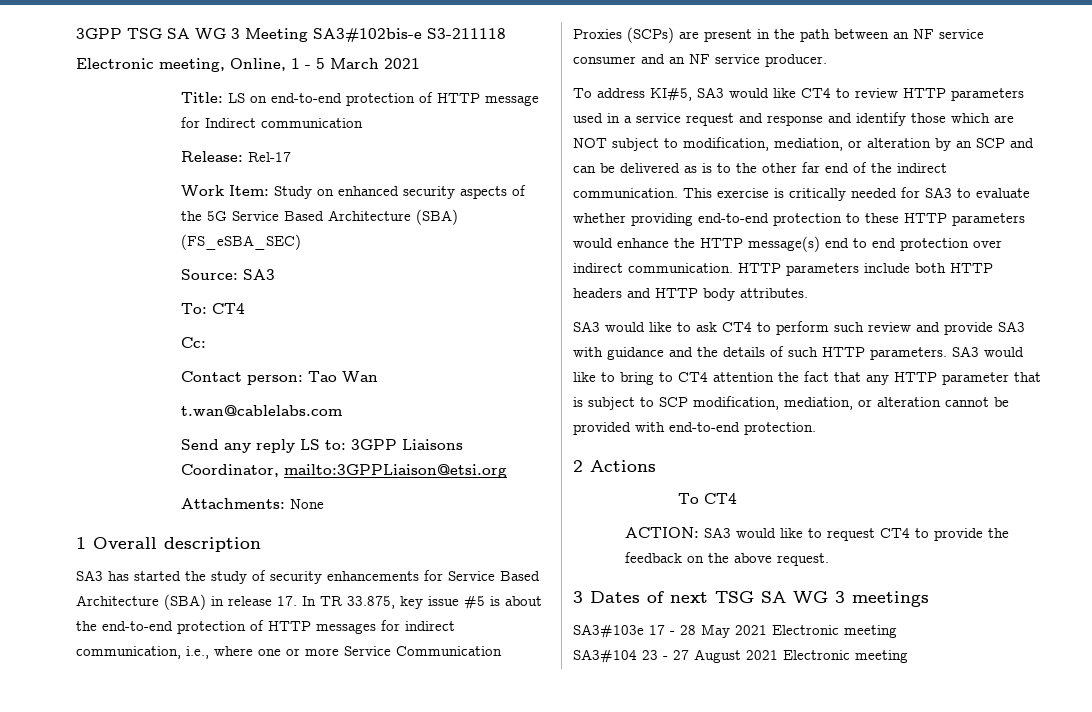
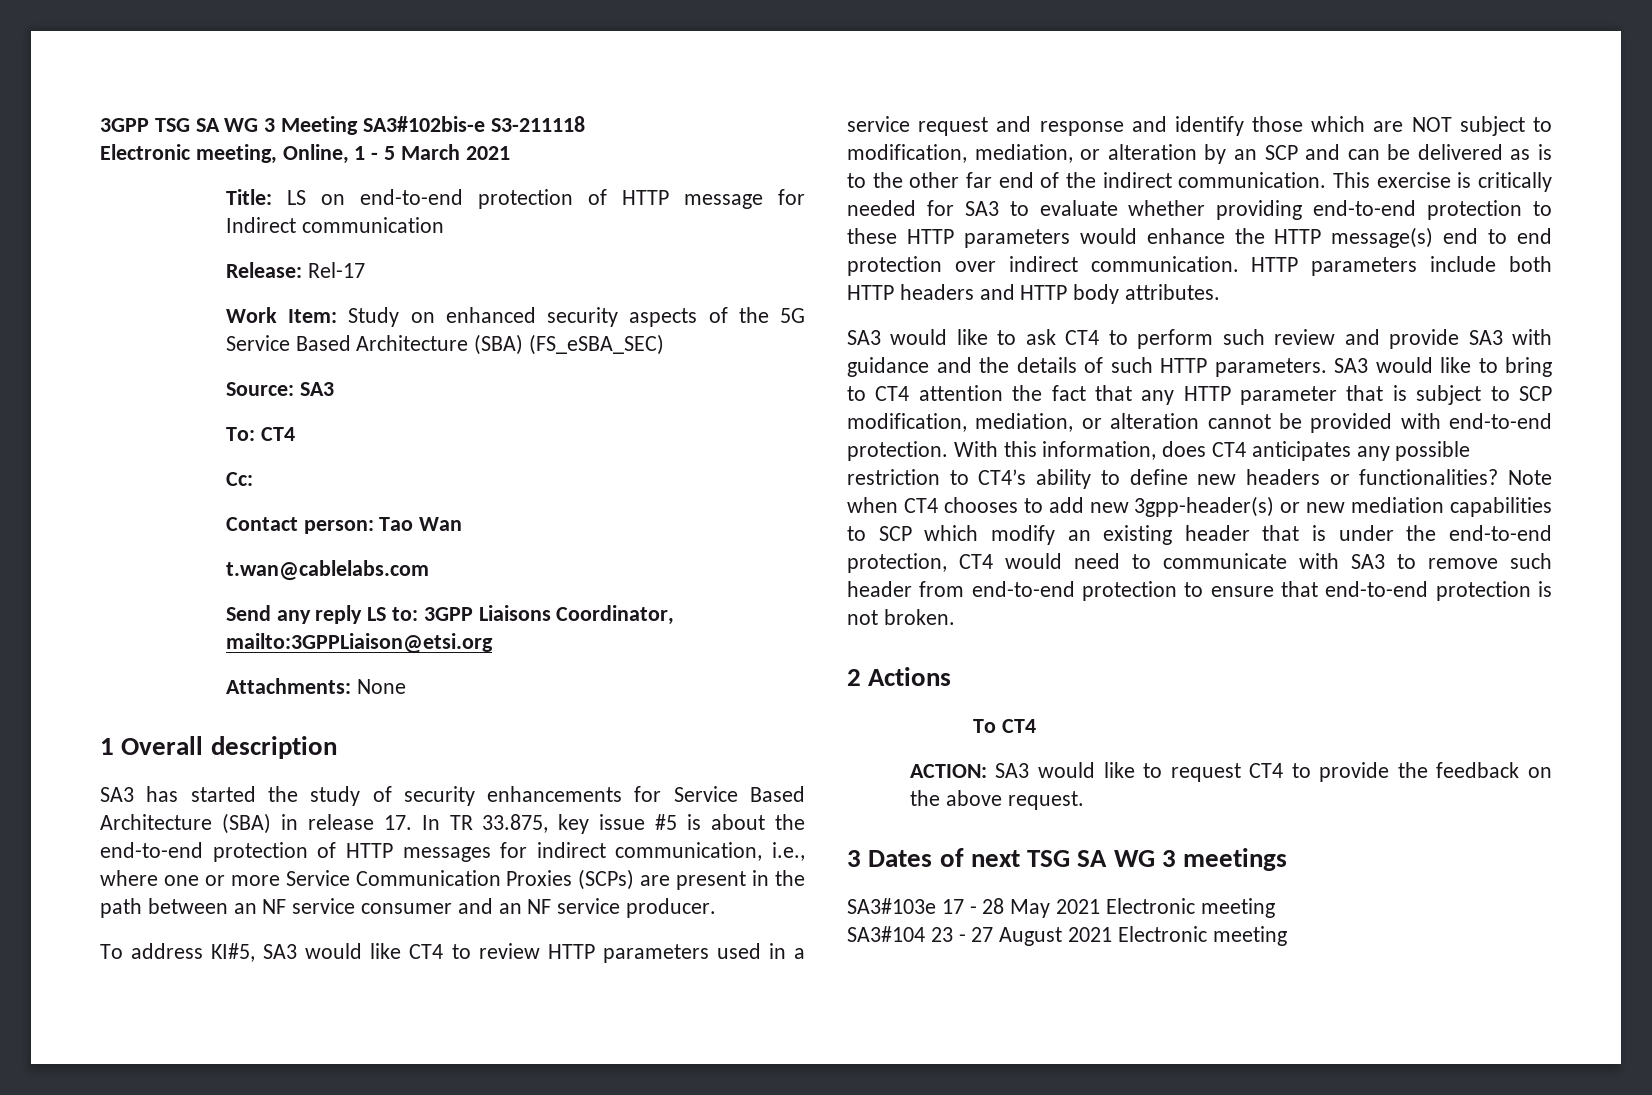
+ With this information, does CT4 anticipates any possible restriction to CT4’s ability to define new headers or functionalities? Note when CT4 chooses to add new 3gpp-header(s) or new mediation capabilities to SCP which modify an existing header that is under the end-to-end protection, CT4 would need to communicate with SA3 to remove such header from end-to-end protection to ensure that end-to-end protection is not broken.

